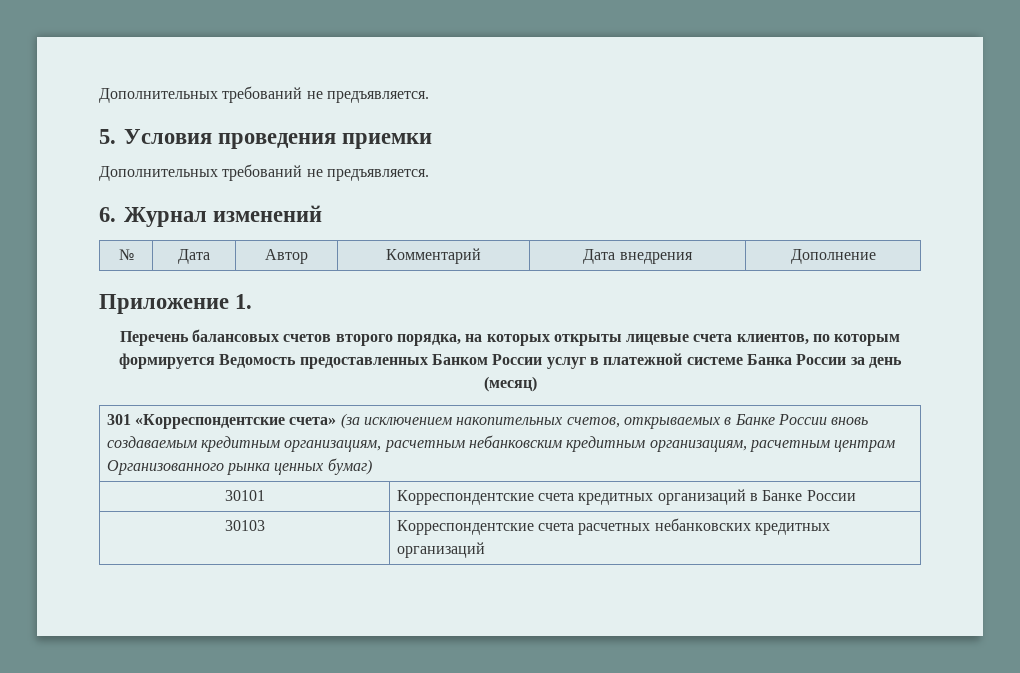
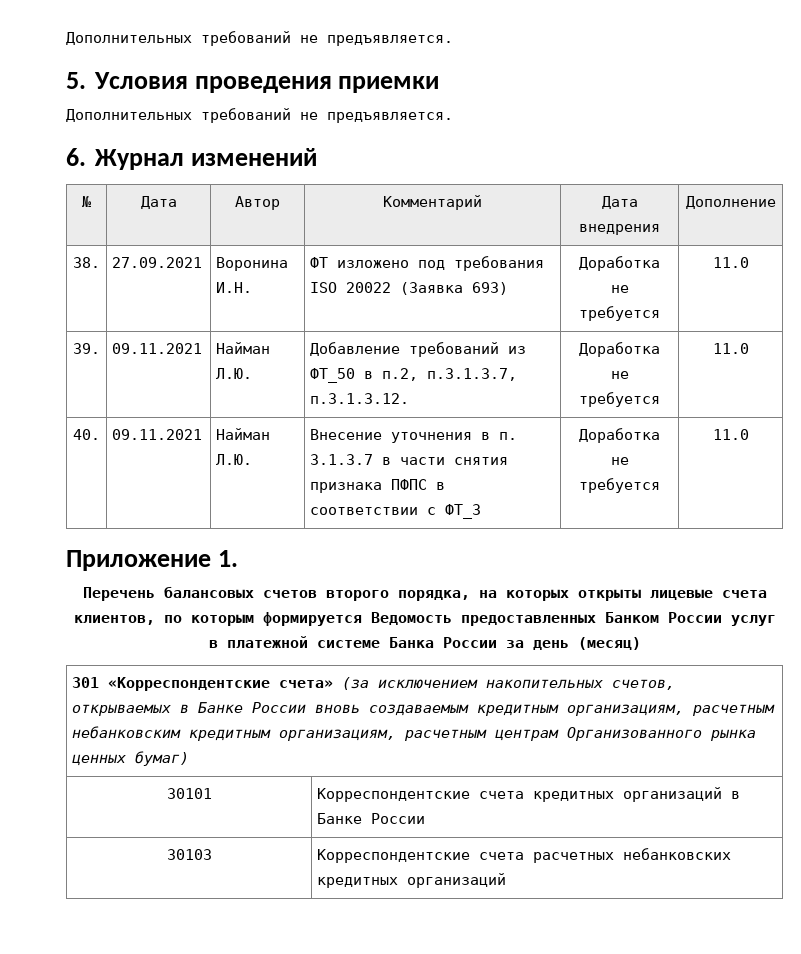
+ 38. | 27.09.2021 | Воронина И.Н. | ФТ изложено под требования ISO 20022 (Заявка 693) | Доработка не требуется | 11.0
+ 39. | 09.11.2021 | Найман Л.Ю. | Добавление требований из ФТ_50 в п.2, п.3.1.3.7, п.3.1.3.12. | Доработка не требуется | 11.0
+ 40. | 09.11.2021 | Найман Л.Ю. | Внесение уточнения в п. 3.1.3.7 в части снятия признака ПФПС в соответствии с ФТ_3 | Доработка не требуется | 11.0

